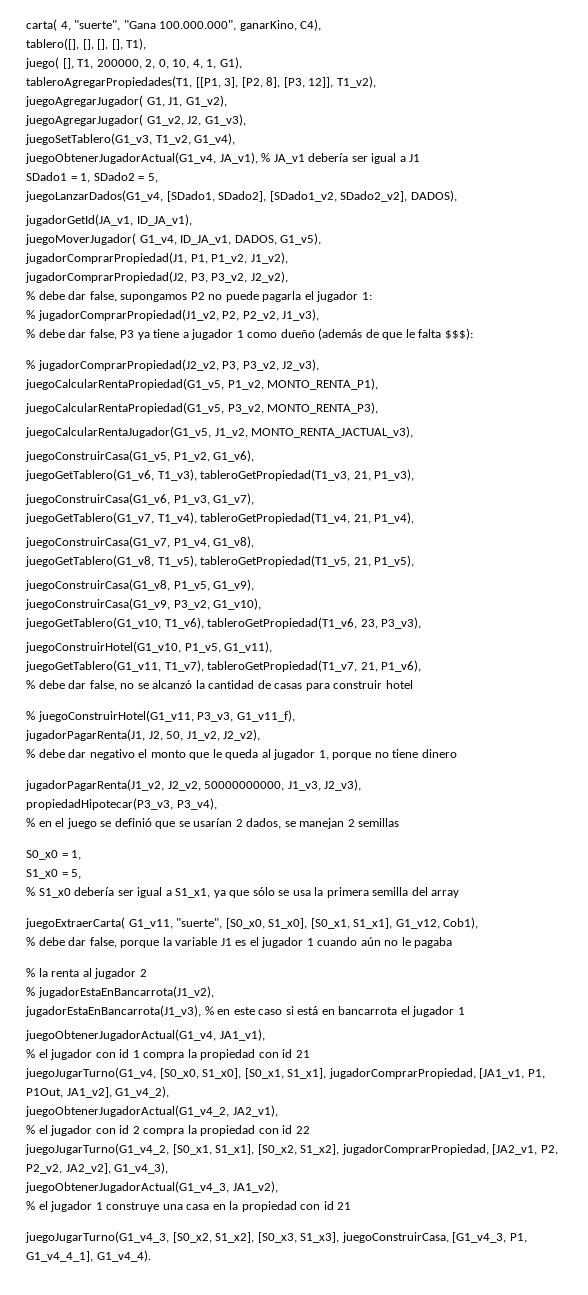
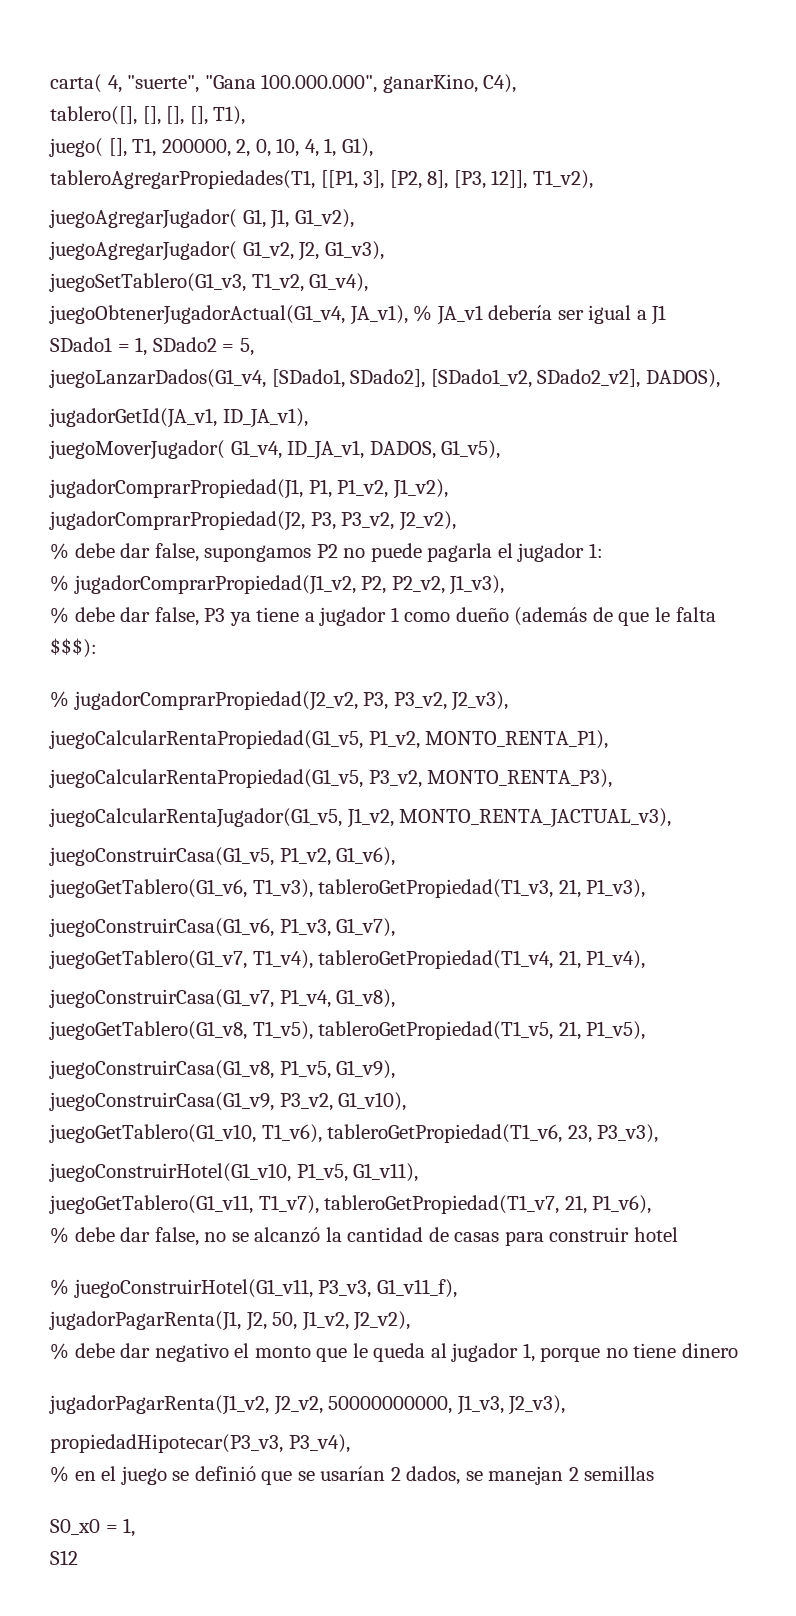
- S1_x0 = 5,
- % S1_x0 debería ser igual a S1_x1, ya que sólo se usa la primera semilla del array
- juegoExtraerCarta( G1_v11, "suerte", [S0_x0, S1_x0], [S0_x1, S1_x1], G1_v12, Cob1),
- % debe dar false, porque la variable J1 es el jugador 1 cuando aún no le pagaba
- % la renta al jugador 2
- % jugadorEstaEnBancarrota(J1_v2),
- jugadorEstaEnBancarrota(J1_v3), % en este caso si está en bancarrota el jugador 1
- juegoObtenerJugadorActual(G1_v4, JA1_v1),
- % el jugador con id 1 compra la propiedad con id 21
- juegoJugarTurno(G1_v4, [S0_x0, S1_x0], [S0_x1, S1_x1], jugadorComprarPropiedad, [JA1_v1, P1, P1Out, JA1_v2], G1_v4_2),
- juegoObtenerJugadorActual(G1_v4_2, JA2_v1),
- % el jugador con id 2 compra la propiedad con id 22
- juegoJugarTurno(G1_v4_2, [S0_x1, S1_x1], [S0_x2, S1_x2], jugadorComprarPropiedad, [JA2_v1, P2, P2_v2, JA2_v2], G1_v4_3),
- juegoObtenerJugadorActual(G1_v4_3, JA1_v2),
- % el jugador 1 construye una casa en la propiedad con id 21
- juegoJugarTurno(G1_v4_3, [S0_x2, S1_x2], [S0_x3, S1_x3], juegoConstruirCasa, [G1_v4_3, P1, G1_v4_4_1], G1_v4_4).
+ S12

